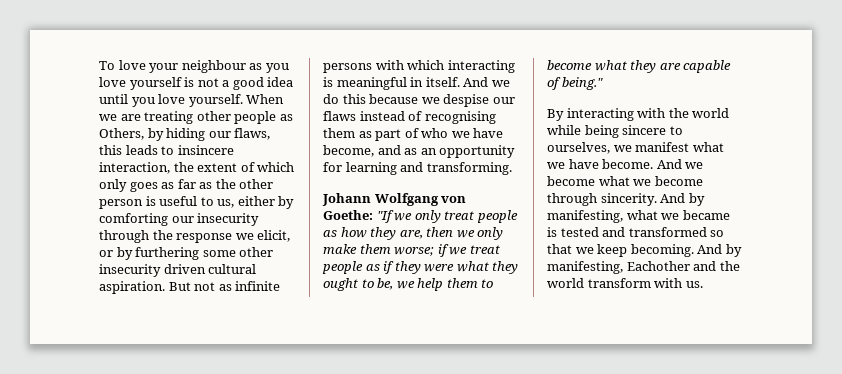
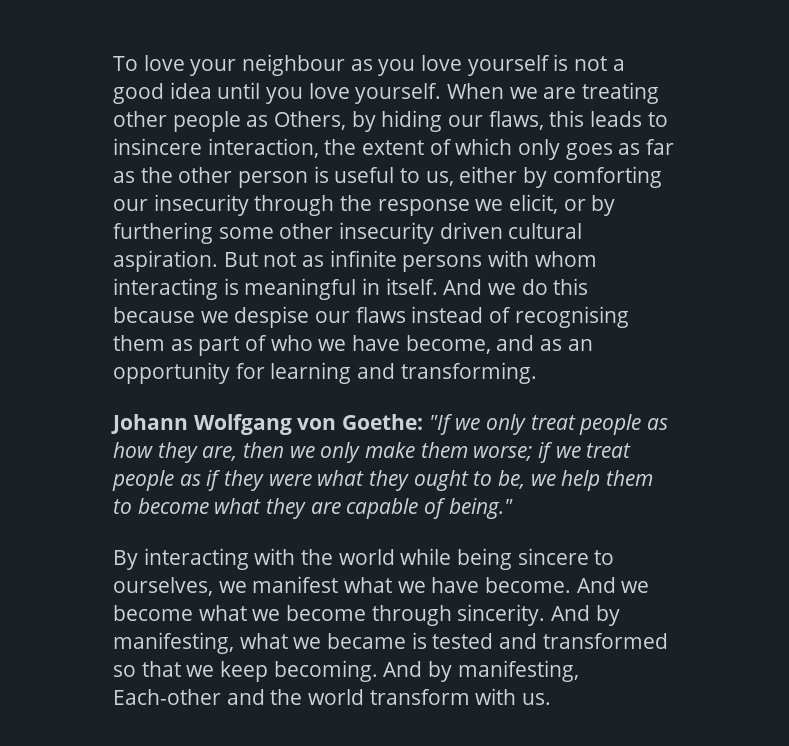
- But not as infinite persons with which interacting is meaningful in itself.
+ But not as infinite persons with whom interacting is meaningful in itself.
- And by manifesting, Eachother and the world transform with us.
+ And by manifesting, Each-other and the world transform with us.

